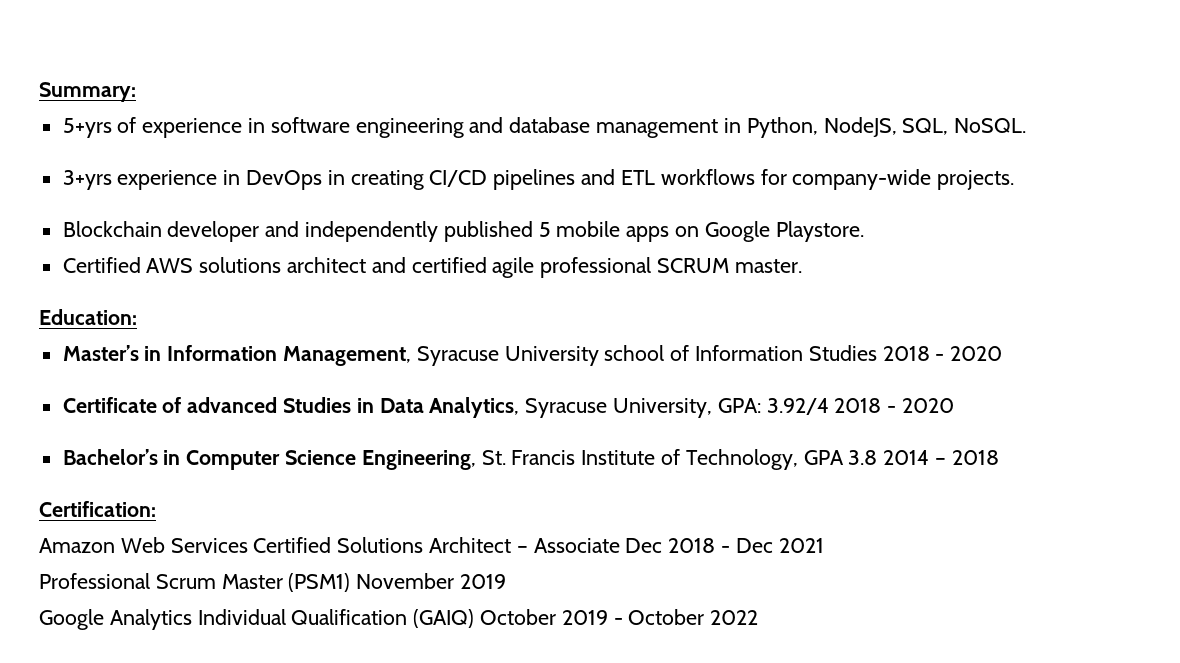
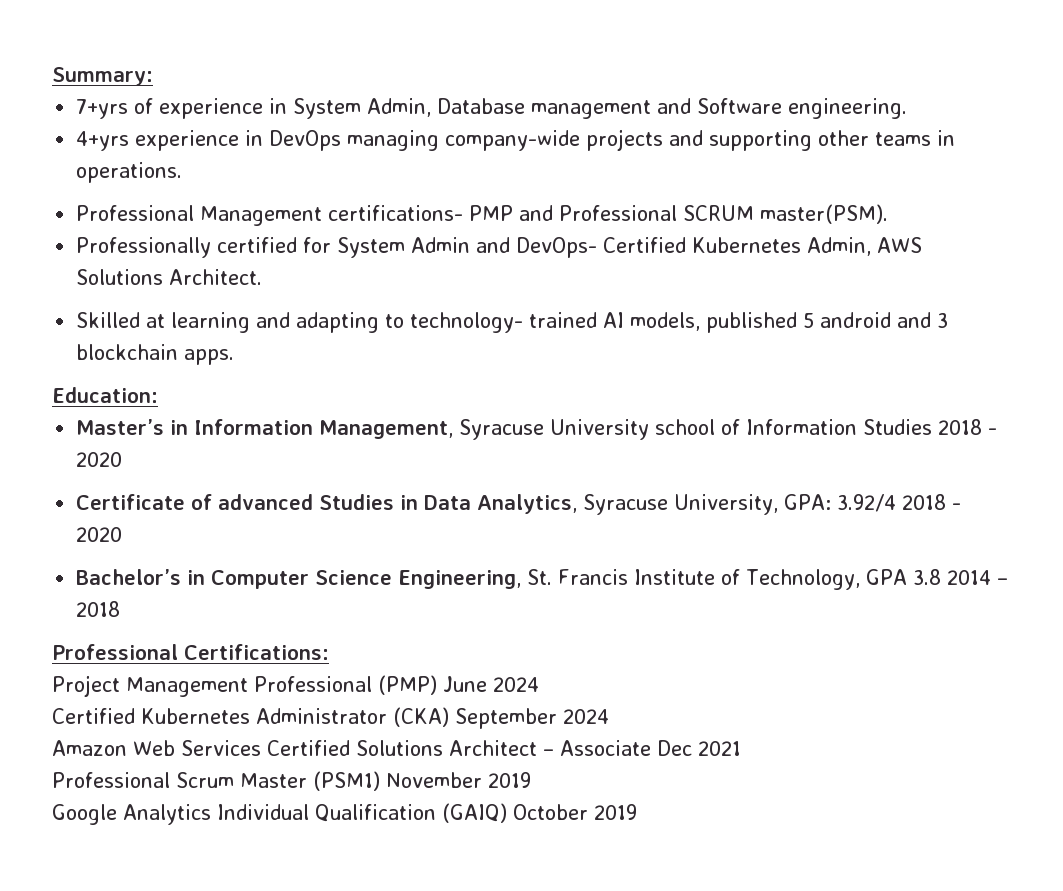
- 5+yrs of experience in software engineering and database management in Python, NodeJS, SQL, NoSQL.
- 3+yrs experience in DevOps in creating CI/CD pipelines and ETL workflows for company-wide projects.
- Blockchain developer and independently published 5 mobile apps on Google Playstore.
- Certified AWS solutions architect and certified agile professional SCRUM master.
+ 7+yrs of experience in System Admin, Database management and Software engineering.
+ 4+yrs experience in DevOps managing company-wide projects and supporting other teams in operations.
+ Professional Management certifications- PMP and Professional SCRUM master(PSM).
+ Professionally certified for System Admin and DevOps- Certified Kubernetes Admin, AWS Solutions Architect.
+ Skilled at learning and adapting to technology- trained AI models, published 5 android and 3 blockchain apps.
- Certification:
+ Professional Certifications:
+ Project Management Professional (PMP) June 2024
+ Certified Kubernetes Administrator (CKA) September 2024
- Amazon Web Services Certified Solutions Architect – Associate Dec 2018 - Dec 2021
+ Amazon Web Services Certified Solutions Architect – Associate Dec 2021
- Google Analytics Individual Qualification (GAIQ) October 2019 - October 2022
+ Google Analytics Individual Qualification (GAIQ) October 2019

